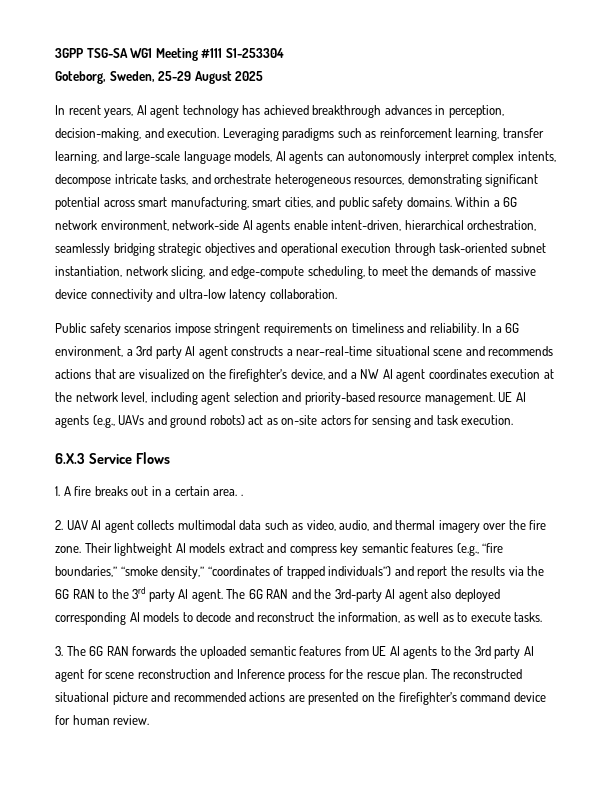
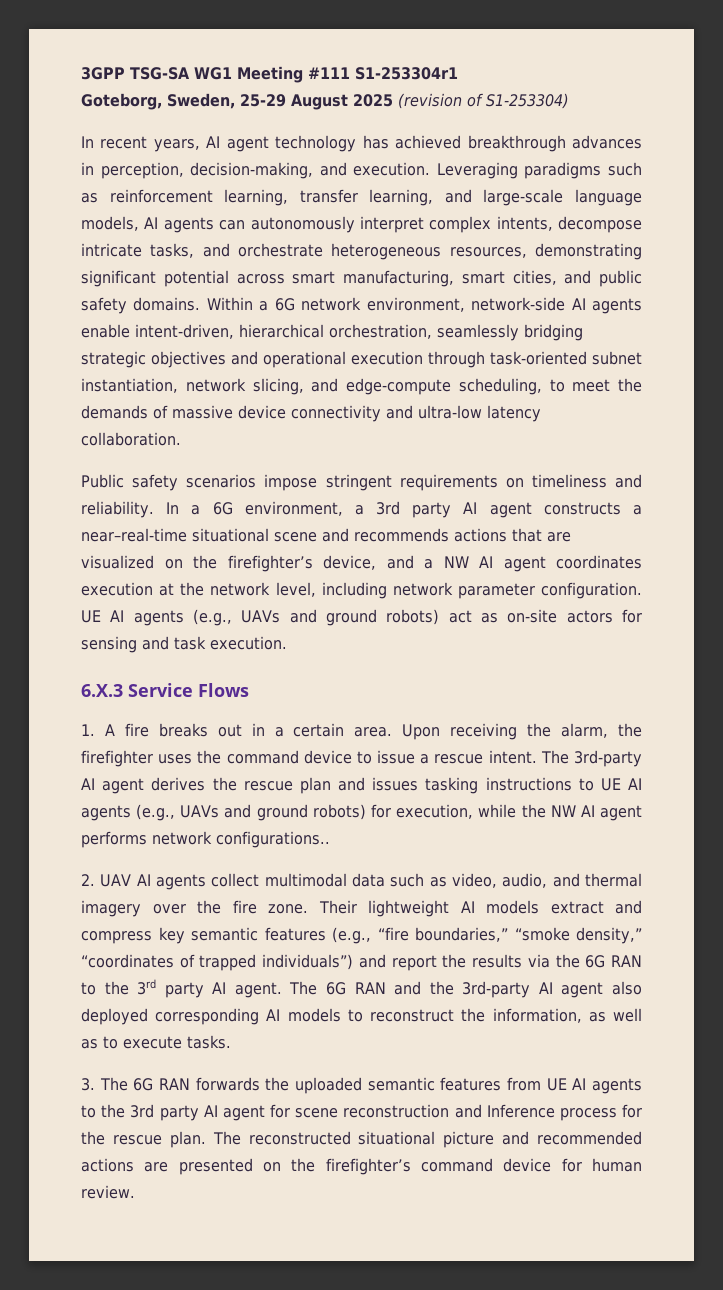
- 3GPP TSG-SA WG1 Meeting #111 S1-253304
+ 3GPP TSG-SA WG1 Meeting #111 S1-253304r1
- Goteborg, Sweden, 25-29 August 2025
+ Goteborg, Sweden, 25-29 August 2025 (revision of S1-253304)
- In a 6G environment, a 3rd party AI agent constructs a near–real-time situational scene and recommends actions that are visualized on the firefighter’s device, and a NW AI agent coordinates execution at the network level, including agent selection and priority-based resource management.
+ In a 6G environment, a 3rd party AI agent constructs a near–real-time situational scene and recommends actions that are visualized on the firefighter’s device, and a NW AI agent coordinates execution at the network level, including network parameter configuration.
- 1. A fire breaks out in a certain area. .
+ 1. A fire breaks out in a certain area. Upon receiving the alarm, the firefighter uses the command device to issue a rescue intent. The 3rd-party AI agent derives the rescue plan and issues tasking instructions to UE AI agents (e.g., UAVs and ground robots) for execution, while the NW AI agent performs network configurations..
- 2. UAV AI agent collects multimodal data such as video, audio, and thermal imagery over the fire zone.
+ 2. UAV AI agents collect multimodal data such as video, audio, and thermal imagery over the fire zone.
- The 6G RAN and the 3rd-party AI agent also deployed corresponding AI models to decode and reconstruct the information, as well as to execute tasks.
+ The 6G RAN and the 3rd-party AI agent also deployed corresponding AI models to reconstruct the information, as well as to execute tasks.

